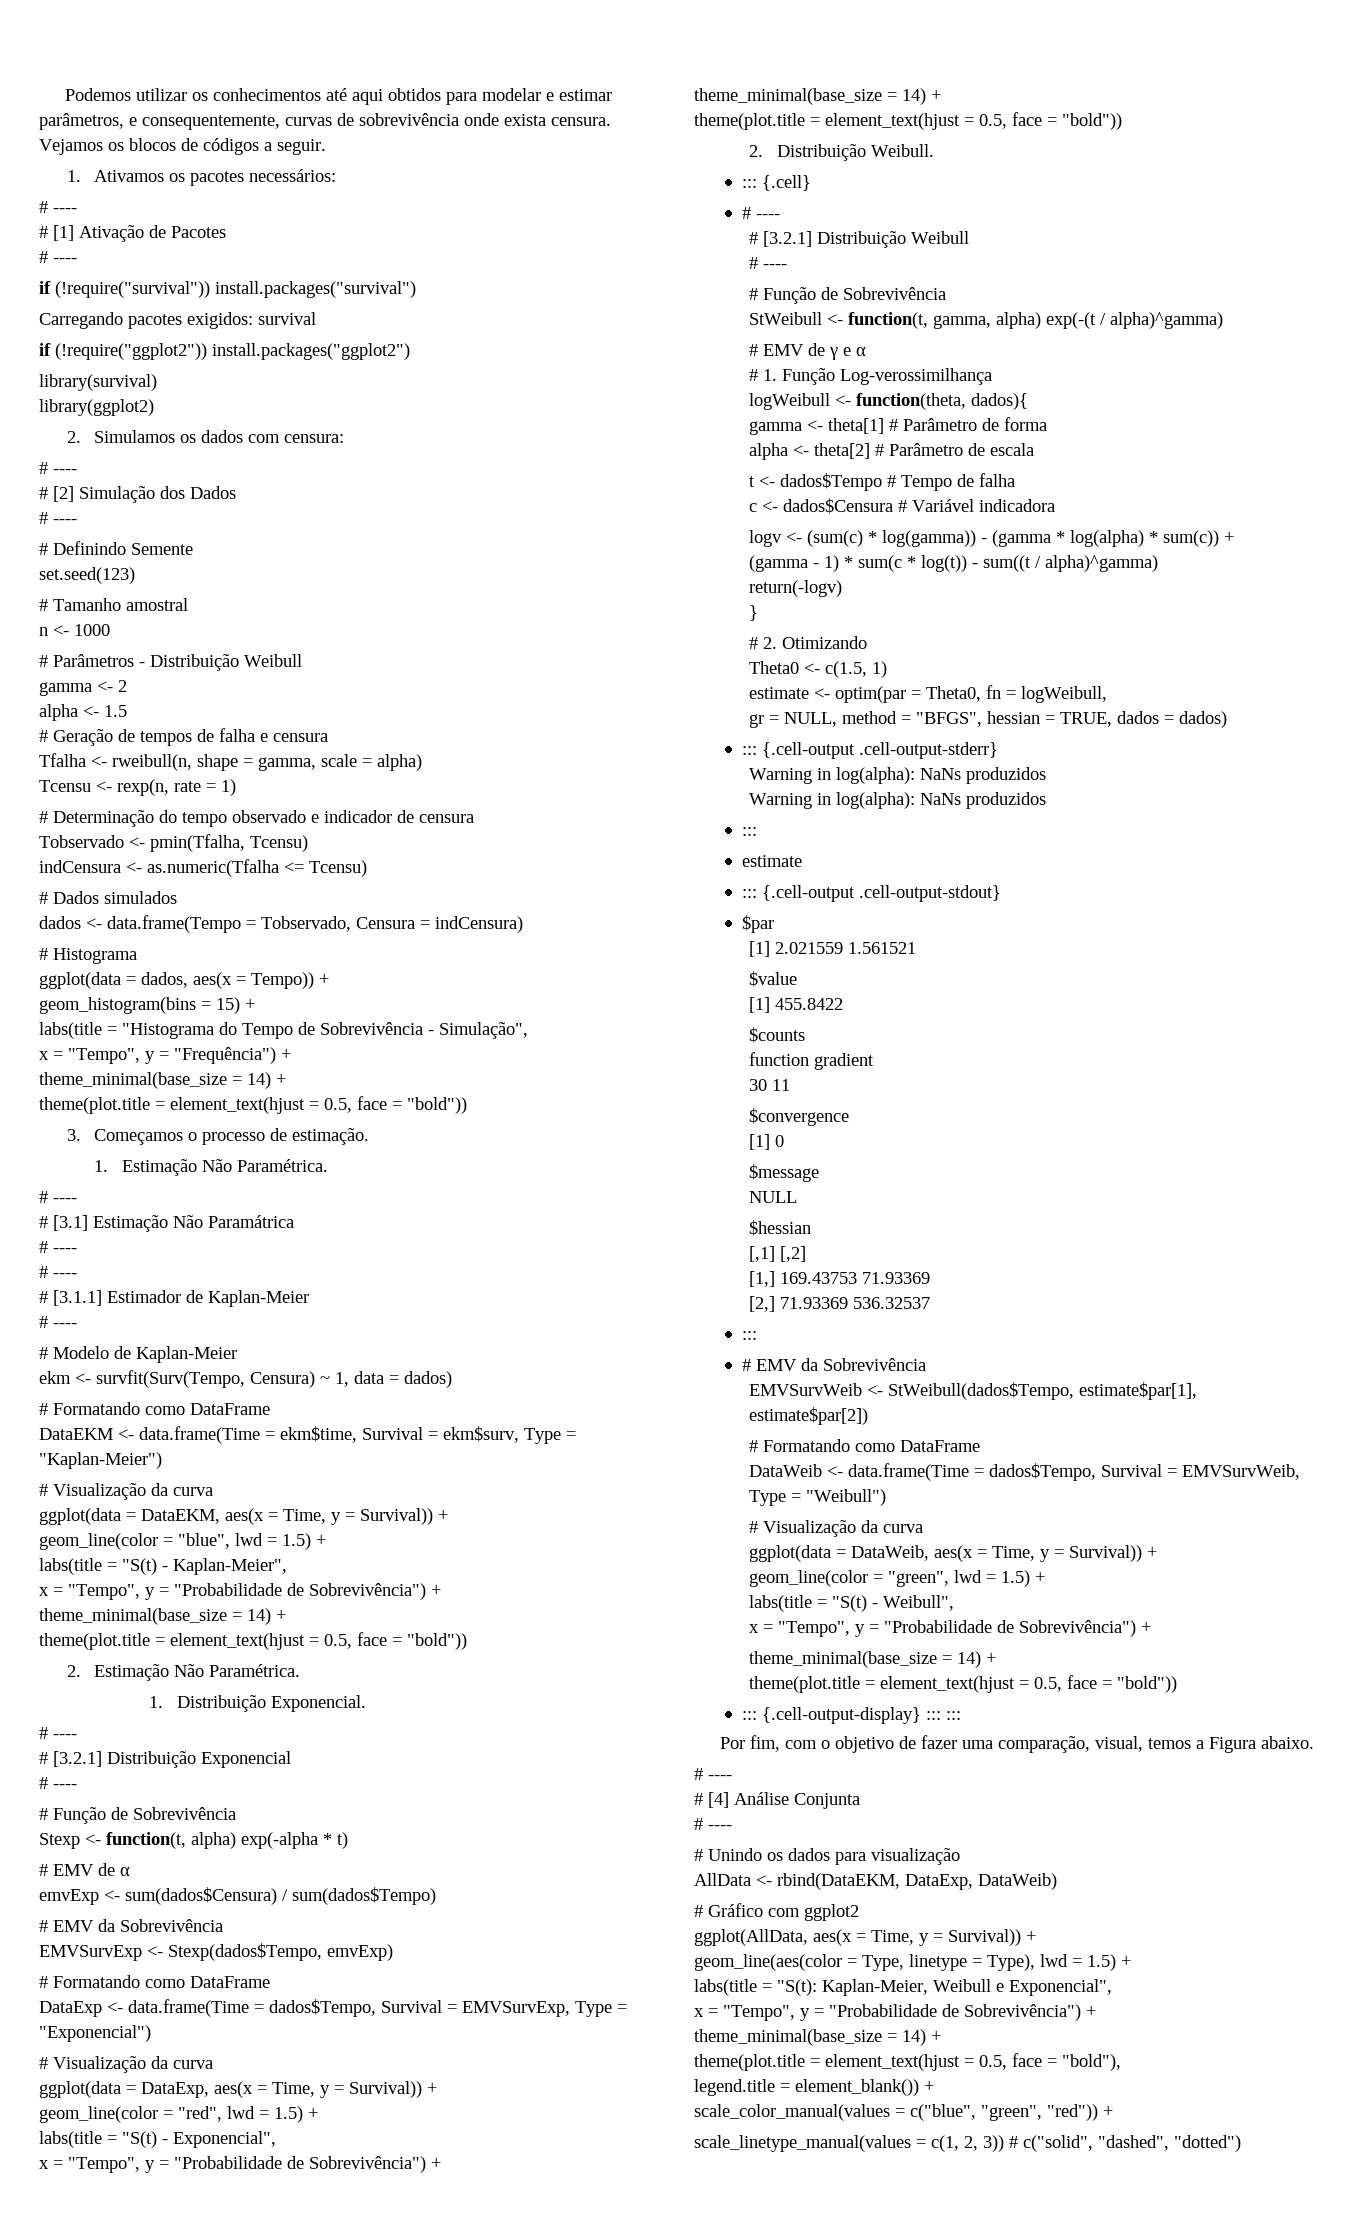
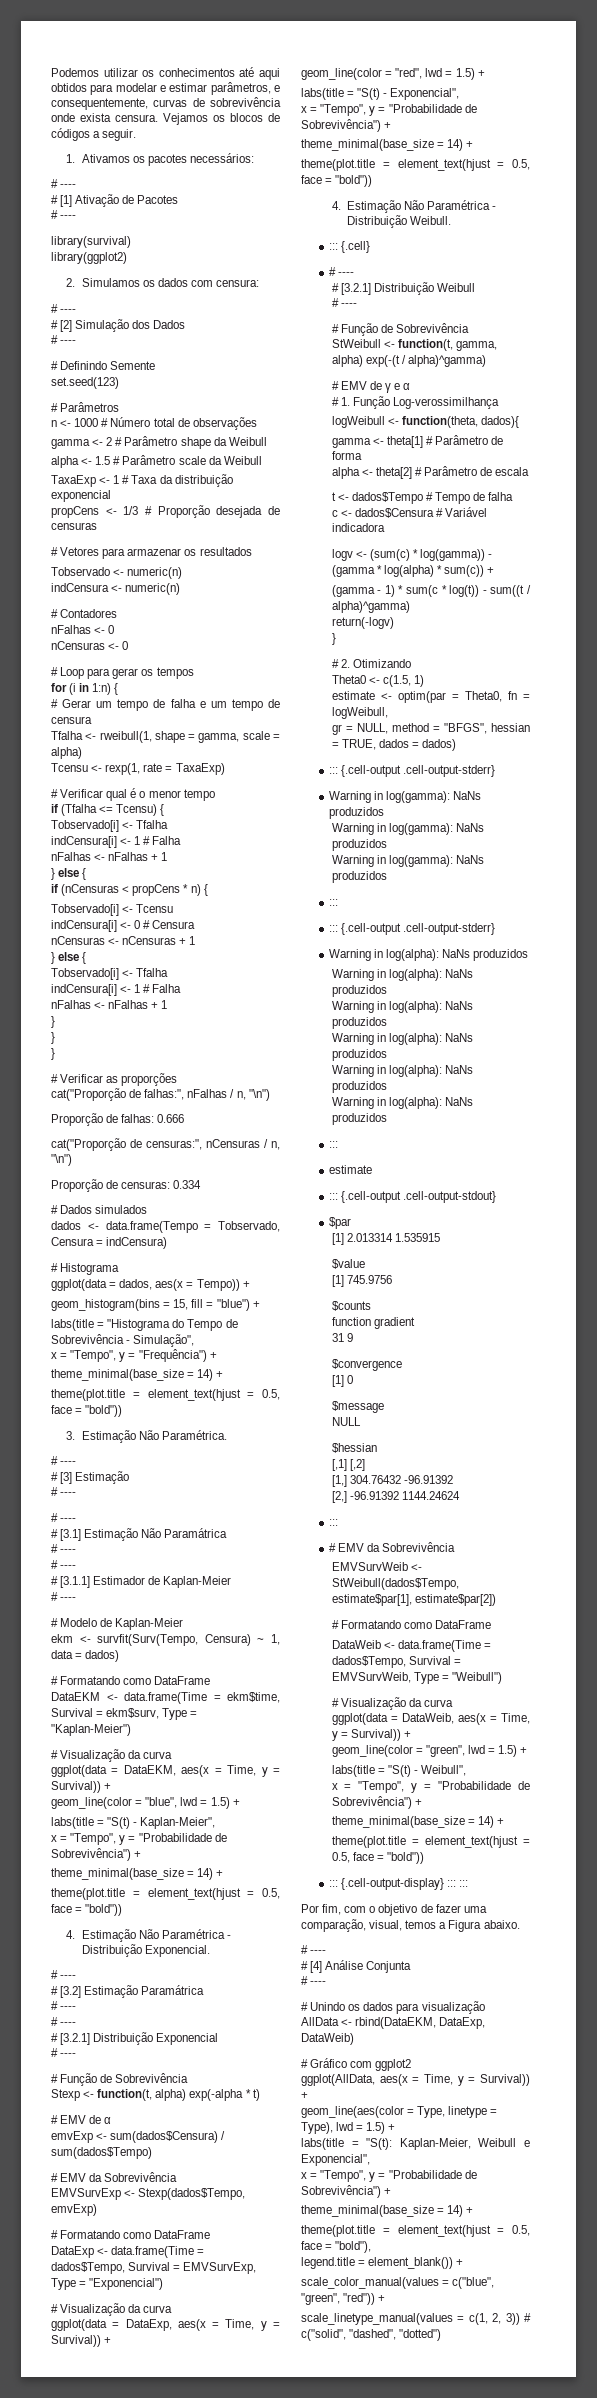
- if (!require("survival")) install.packages("survival")
- Carregando pacotes exigidos: survival
- if (!require("ggplot2")) install.packages("ggplot2")
- # Tamanho amostral
+ # Parâmetros
- n <- 1000
- # Parâmetros - Distribuição Weibull
- gamma <- 2
- alpha <- 1.5
- # Geração de tempos de falha e censura
+ n <- 1000 # Número total de observações
+ gamma <- 2 # Parâmetro shape da Weibull
+ alpha <- 1.5 # Parâmetro scale da Weibull
+ TaxaExp <- 1 # Taxa da distribuição exponencial
+ propCens <- 1/3 # Proporção desejada de censuras
+ # Vetores para armazenar os resultados
+ Tobservado <- numeric(n)
+ indCensura <- numeric(n)
+ # Contadores
+ nFalhas <- 0
+ nCensuras <- 0
+ # Loop para gerar os tempos
+ for (i in 1:n) {
+ # Gerar um tempo de falha e um tempo de censura
- Tfalha <- rweibull(n, shape = gamma, scale = alpha)
+ Tfalha <- rweibull(1, shape = gamma, scale = alpha)
- Tcensu <- rexp(n, rate = 1)
- # Determinação do tempo observado e indicador de censura
- Tobservado <- pmin(Tfalha, Tcensu)
- indCensura <- as.numeric(Tfalha <= Tcensu)
+ Tcensu <- rexp(1, rate = TaxaExp)
+ # Verificar qual é o menor tempo
+ if (Tfalha <= Tcensu) {
+ Tobservado[i] <- Tfalha
+ indCensura[i] <- 1 # Falha
+ nFalhas <- nFalhas + 1
+ } else {
+ if (nCensuras < propCens * n) {
+ Tobservado[i] <- Tcensu
+ indCensura[i] <- 0 # Censura
+ nCensuras <- nCensuras + 1
+ } else {
+ Tobservado[i] <- Tfalha
+ indCensura[i] <- 1 # Falha
+ nFalhas <- nFalhas + 1
+ }
+ }
+ }
+ # Verificar as proporções
+ cat("Proporção de falhas:", nFalhas / n, "\n")
+ Proporção de falhas: 0.666
+ cat("Proporção de censuras:", nCensuras / n, "\n")
+ Proporção de censuras: 0.334
- geom_histogram(bins = 15) +
+ geom_histogram(bins = 15, fill = "blue") +
- 3. Começamos o processo de estimação.
- 1. Estimação Não Paramétrica.
+ 3. Estimação Não Paramétrica.
+ # [3] Estimação
+ # ----
+ # ----
- 2. Estimação Não Paramétrica.
- 1. Distribuição Exponencial.
+ 4. Estimação Não Paramétrica - Distribuição Exponencial.
+ # [3.2] Estimação Paramátrica
+ # ----
+ # ----
- 2. Distribuição Weibull.
+ 4. Estimação Não Paramétrica - Distribuição Weibull.
  gr = NULL, method = "BFGS", hessian = TRUE, dados = dados)
  ::: {.cell-output .cell-output-stderr}
+ Warning in log(gamma): NaNs produzidos
+ Warning in log(gamma): NaNs produzidos
+ Warning in log(gamma): NaNs produzidos
+ :::
+ ::: {.cell-output .cell-output-stderr}
+ Warning in log(alpha): NaNs produzidos
+ Warning in log(alpha): NaNs produzidos
+ Warning in log(alpha): NaNs produzidos
+ Warning in log(alpha): NaNs produzidos
- [1] 2.021559 1.561521
+ [1] 2.013314 1.535915
- [1] 455.8422
+ [1] 745.9756
- 30 11
+ 31 9
- [1,] 169.43753 71.93369
+ [1,] 304.76432 -96.91392
- [2,] 71.93369 536.32537
+ [2,] -96.91392 1144.24624

